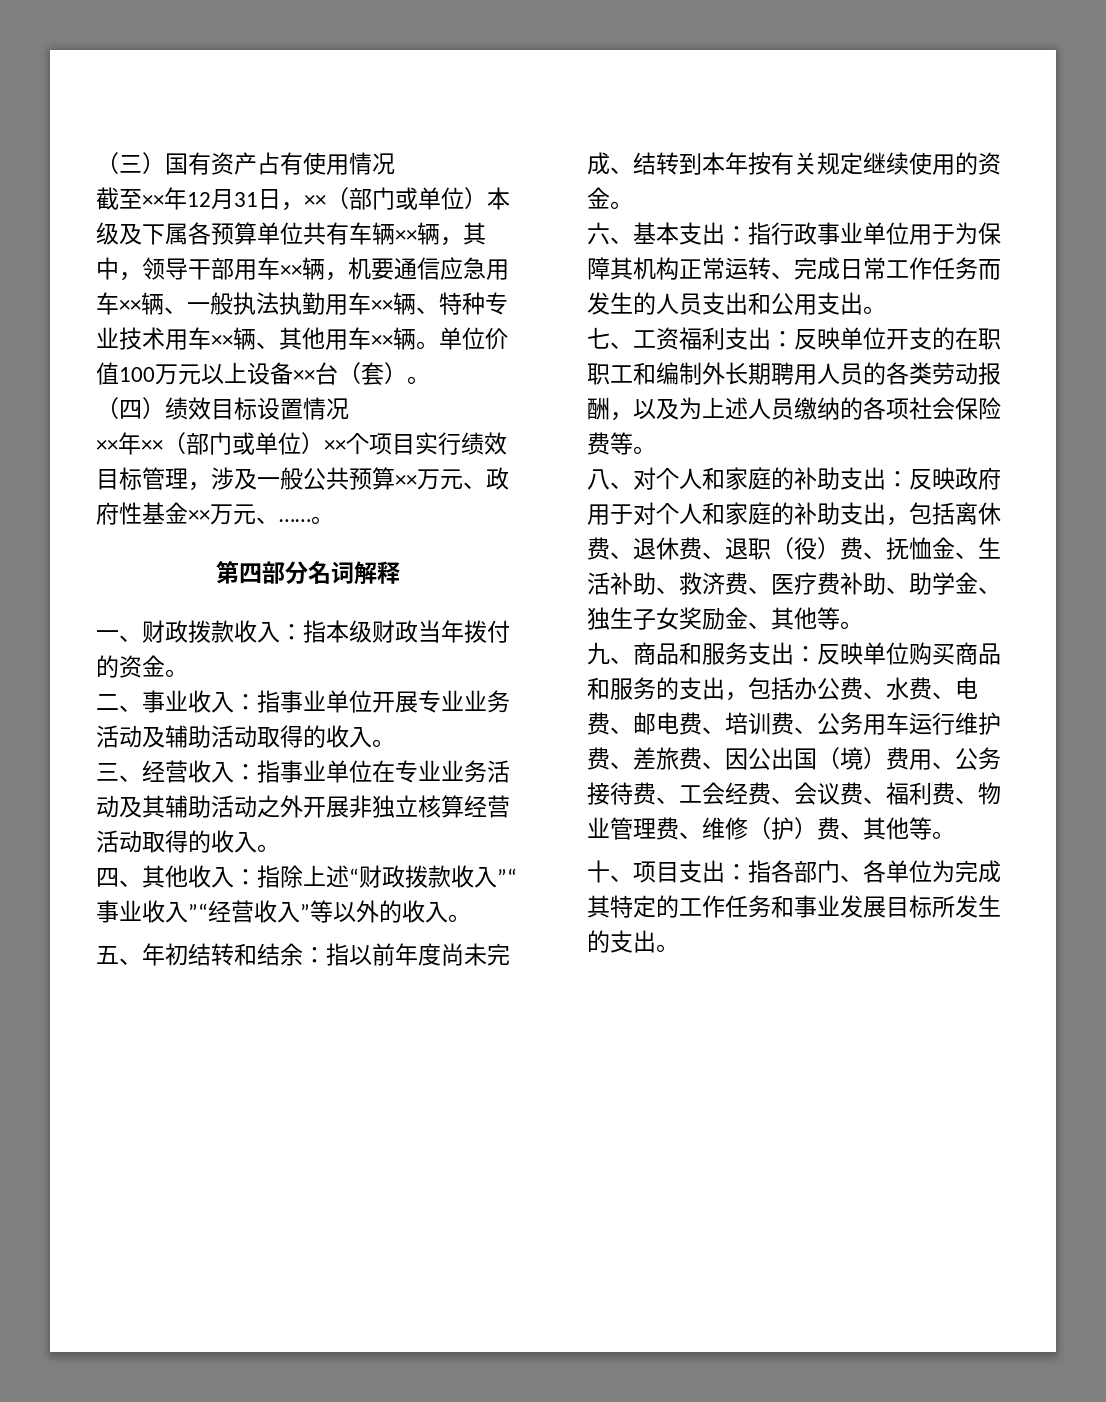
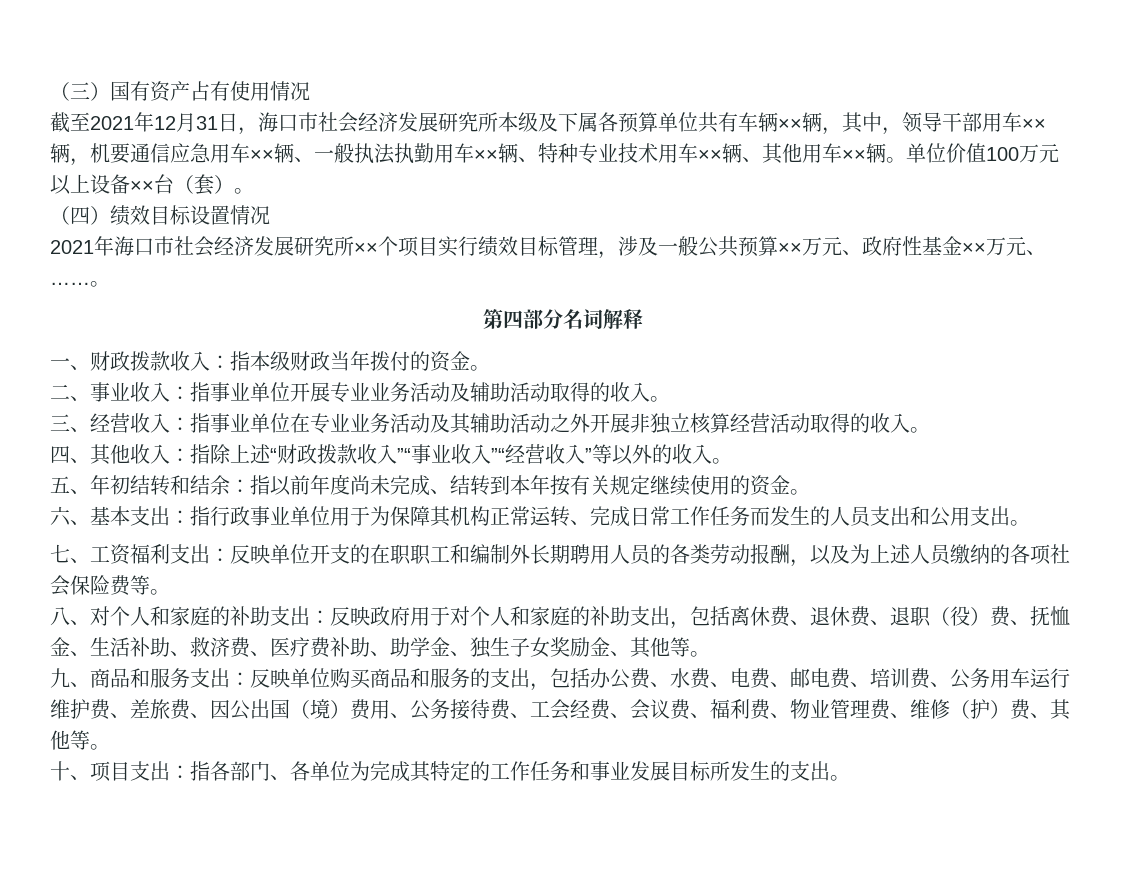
- 截至××年12月31日，××（部门或单位）本级及下属各预算单位共有车辆××辆，其中，领导干部用车××辆，机要通信应急用车××辆、一般执法执勤用车××辆、特种专业技术用车××辆、其他用车××辆。
+ 截至2021年12月31日，海口市社会经济发展研究所本级及下属各预算单位共有车辆××辆，其中，领导干部用车××辆，机要通信应急用车××辆、一般执法执勤用车××辆、特种专业技术用车××辆、其他用车××辆。
- ××年××（部门或单位）××个项目实行绩效目标管理，涉及一般公共预算××万元、政府性基金××万元、……
+ 2021年海口市社会经济发展研究所××个项目实行绩效目标管理，涉及一般公共预算××万元、政府性基金××万元、……

